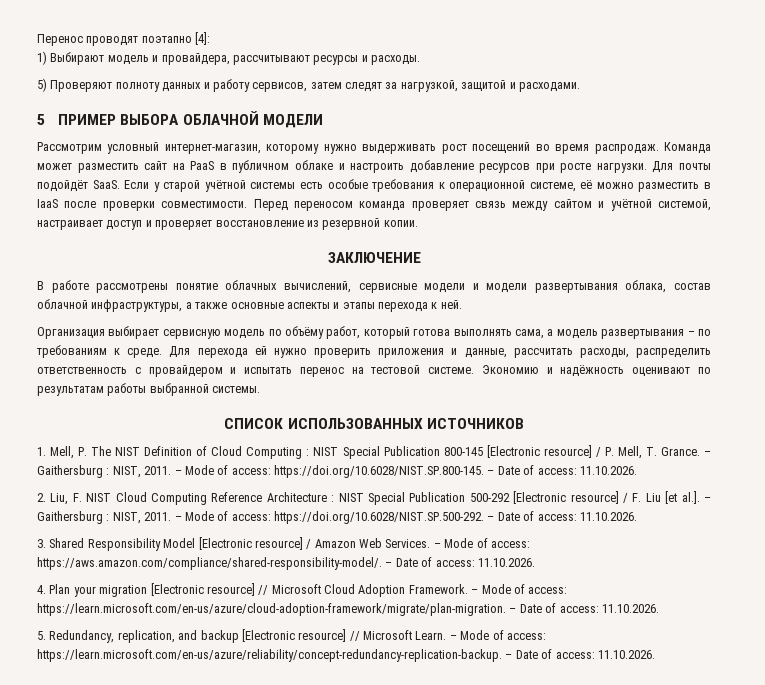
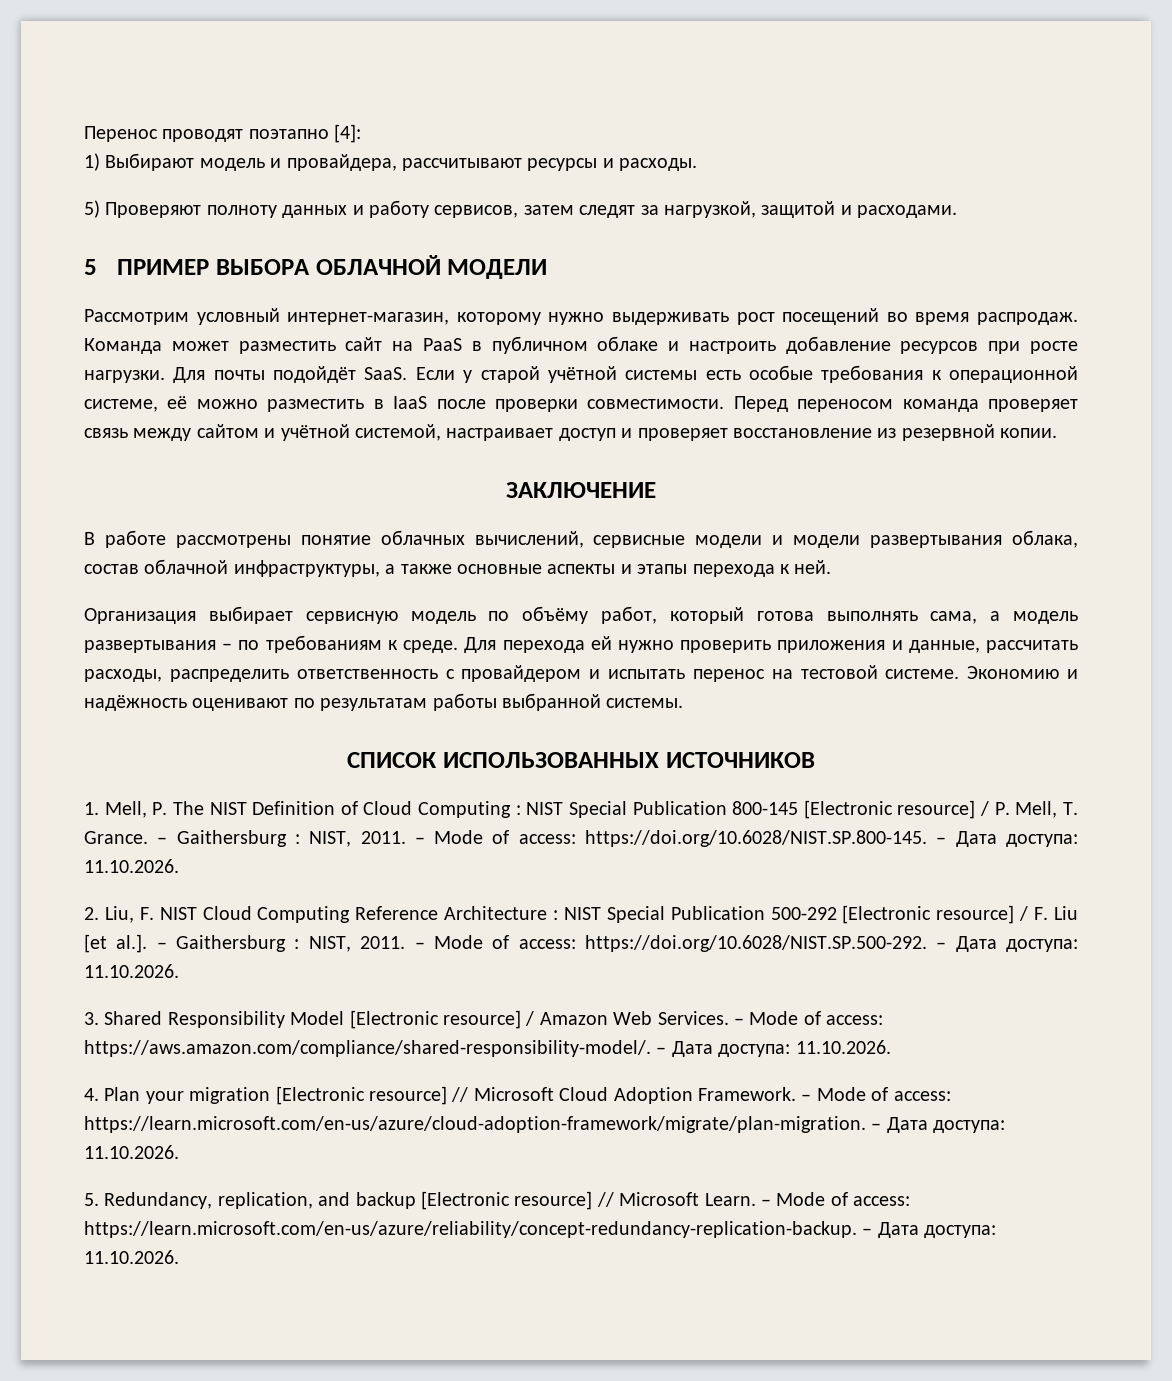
- – Mode of access: https://doi.org/10.6028/NIST.SP.800-145. – Date of access: 11.10.2026.
+ – Mode of access: https://doi.org/10.6028/NIST.SP.800-145. – Дата доступа: 11.10.2026.
- – Mode of access: https://doi.org/10.6028/NIST.SP.500-292. – Date of access: 11.10.2026.
+ – Mode of access: https://doi.org/10.6028/NIST.SP.500-292. – Дата доступа: 11.10.2026.
- – Mode of access: https://aws.amazon.com/compliance/shared-responsibility-model/. – Date of access: 11.10.2026.
+ – Mode of access: https://aws.amazon.com/compliance/shared-responsibility-model/. – Дата доступа: 11.10.2026.
- – Mode of access: https://learn.microsoft.com/en-us/azure/cloud-adoption-framework/migrate/plan-migration. – Date of access: 11.10.2026.
+ – Mode of access: https://learn.microsoft.com/en-us/azure/cloud-adoption-framework/migrate/plan-migration. – Дата доступа: 11.10.2026.
- – Mode of access: https://learn.microsoft.com/en-us/azure/reliability/concept-redundancy-replication-backup. – Date of access: 11.10.2026.
+ – Mode of access: https://learn.microsoft.com/en-us/azure/reliability/concept-redundancy-replication-backup. – Дата доступа: 11.10.2026.

